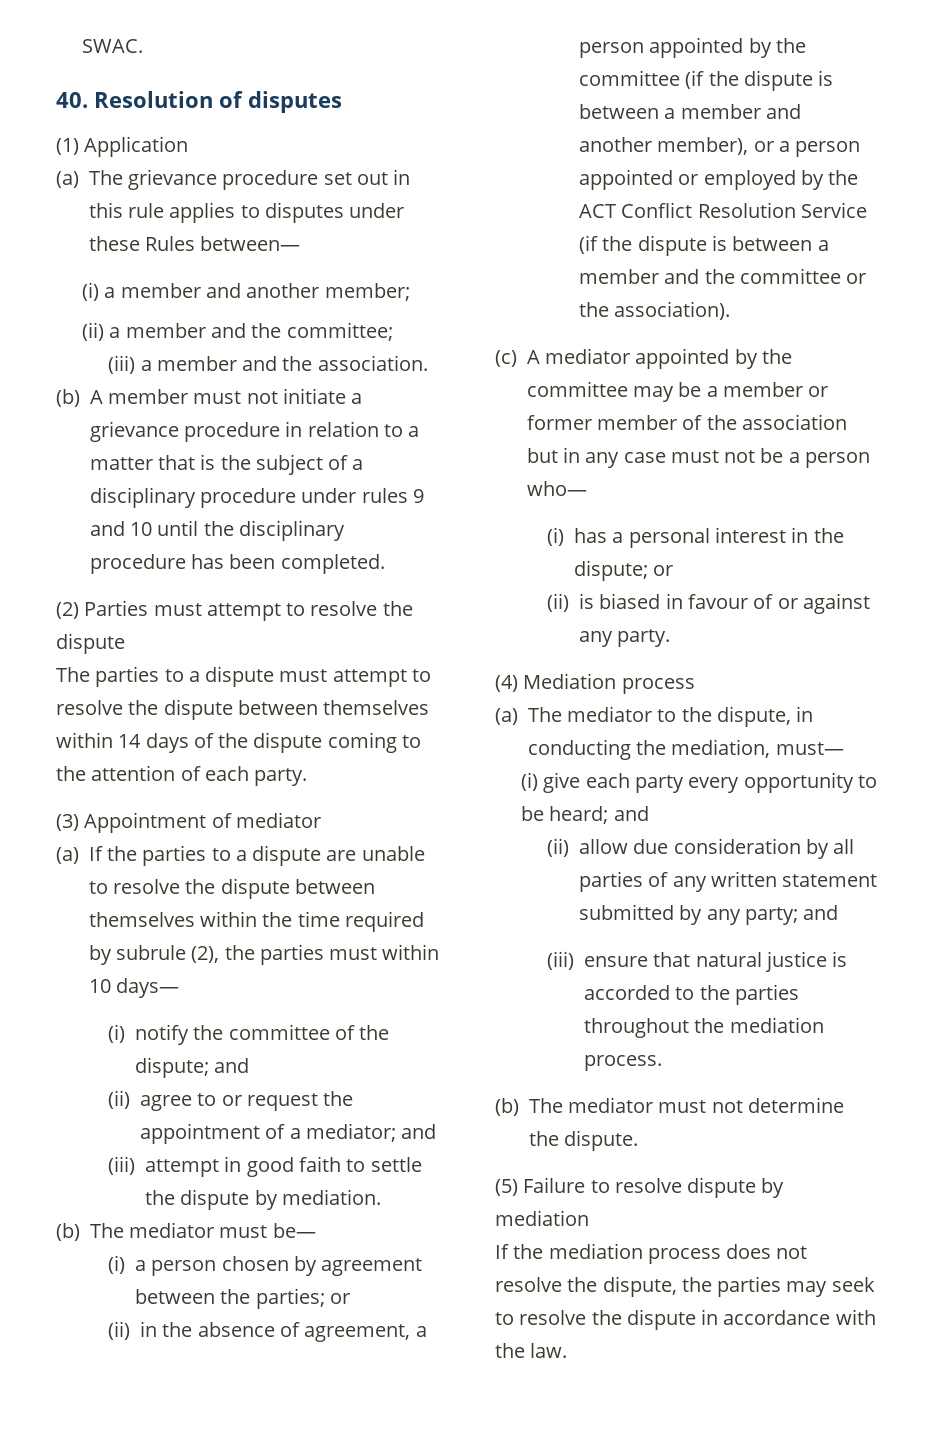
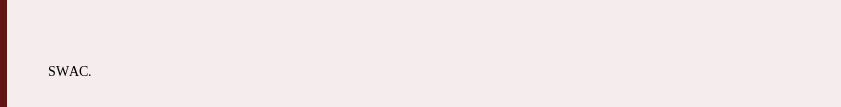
- 40. Resolution of disputes
- (1) Application
- (a) The grievance procedure set out in this rule applies to disputes under these Rules between—
- (i) a member and another member;
- (ii) a member and the committee;
- (iii) a member and the association.
- (b) A member must not initiate a grievance procedure in relation to a matter that is the subject of a disciplinary procedure under rules 9 and 10 until the disciplinary procedure has been completed.
- (2) Parties must attempt to resolve the dispute
- The parties to a dispute must attempt to resolve the dispute between themselves within 14 days of the dispute coming to the attention of each party.
- (3) Appointment of mediator
- (a) If the parties to a dispute are unable to resolve the dispute between themselves within the time required by subrule (2), the parties must within 10 days—
- (i) notify the committee of the dispute; and
- (ii) agree to or request the appointment of a mediator; and
- (iii) attempt in good faith to settle the dispute by mediation.
- (b) The mediator must be—
- (i) a person chosen by agreement between the parties; or
- (ii) in the absence of agreement, a person appointed by the committee (if the dispute is between a member and another member), or a person appointed or employed by the ACT Conflict Resolution Service (if the dispute is between a member and the committee or the association).
- (c) A mediator appointed by the committee may be a member or former member of the association but in any case must not be a person who—
- (i) has a personal interest in the dispute; or
- (ii) is biased in favour of or against any party.
- (4) Mediation process
- (a) The mediator to the dispute, in conducting the mediation, must—
- (i) give each party every opportunity to be heard; and
- (ii) allow due consideration by all parties of any written statement submitted by any party; and
- (iii) ensure that natural justice is accorded to the parties throughout the mediation process.
- (b) The mediator must not determine the dispute.
- (5) Failure to resolve dispute by mediation
- If the mediation process does not resolve the dispute, the parties may seek to resolve the dispute in accordance with the law.

